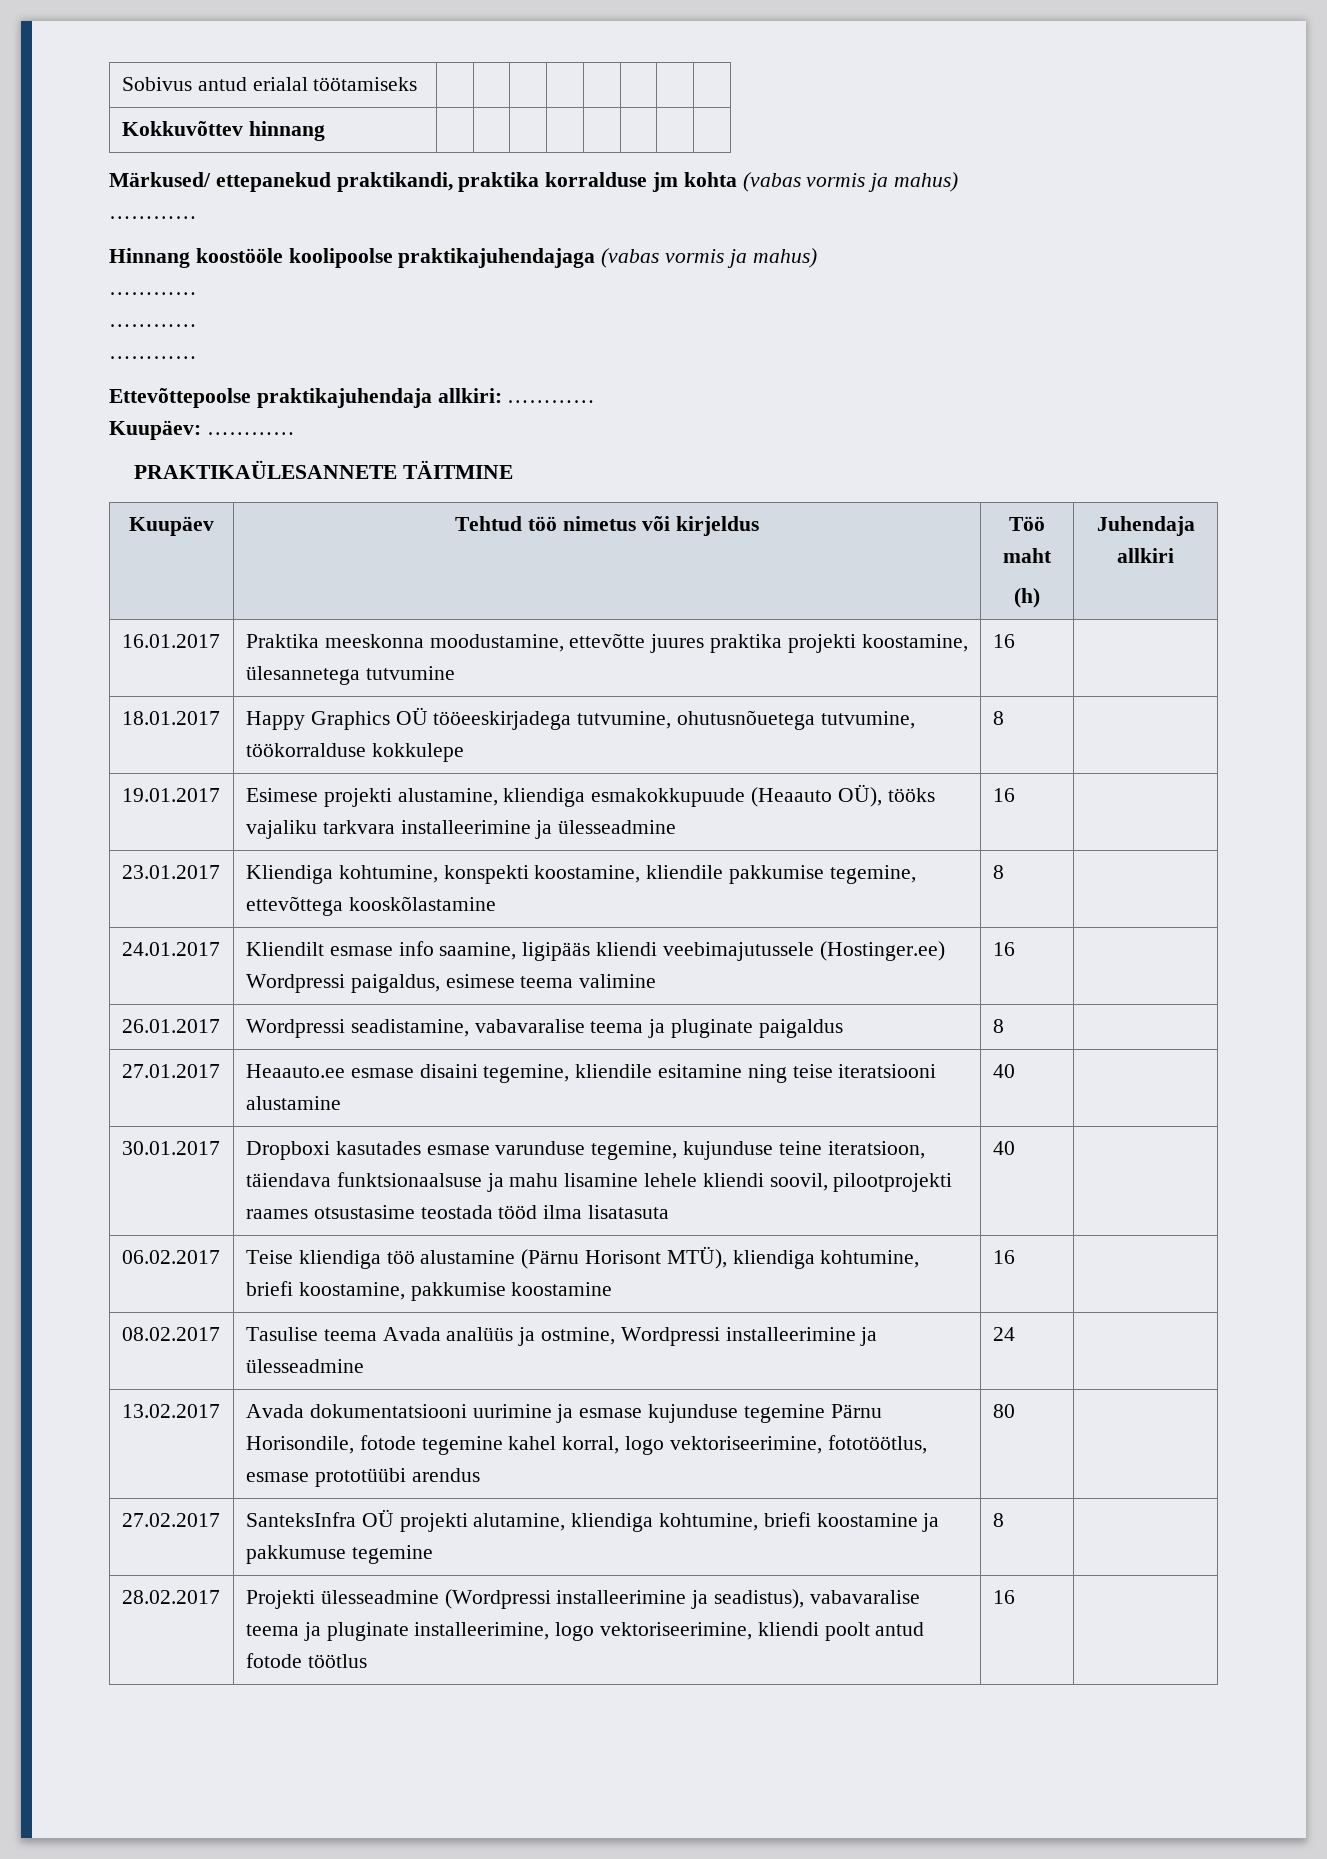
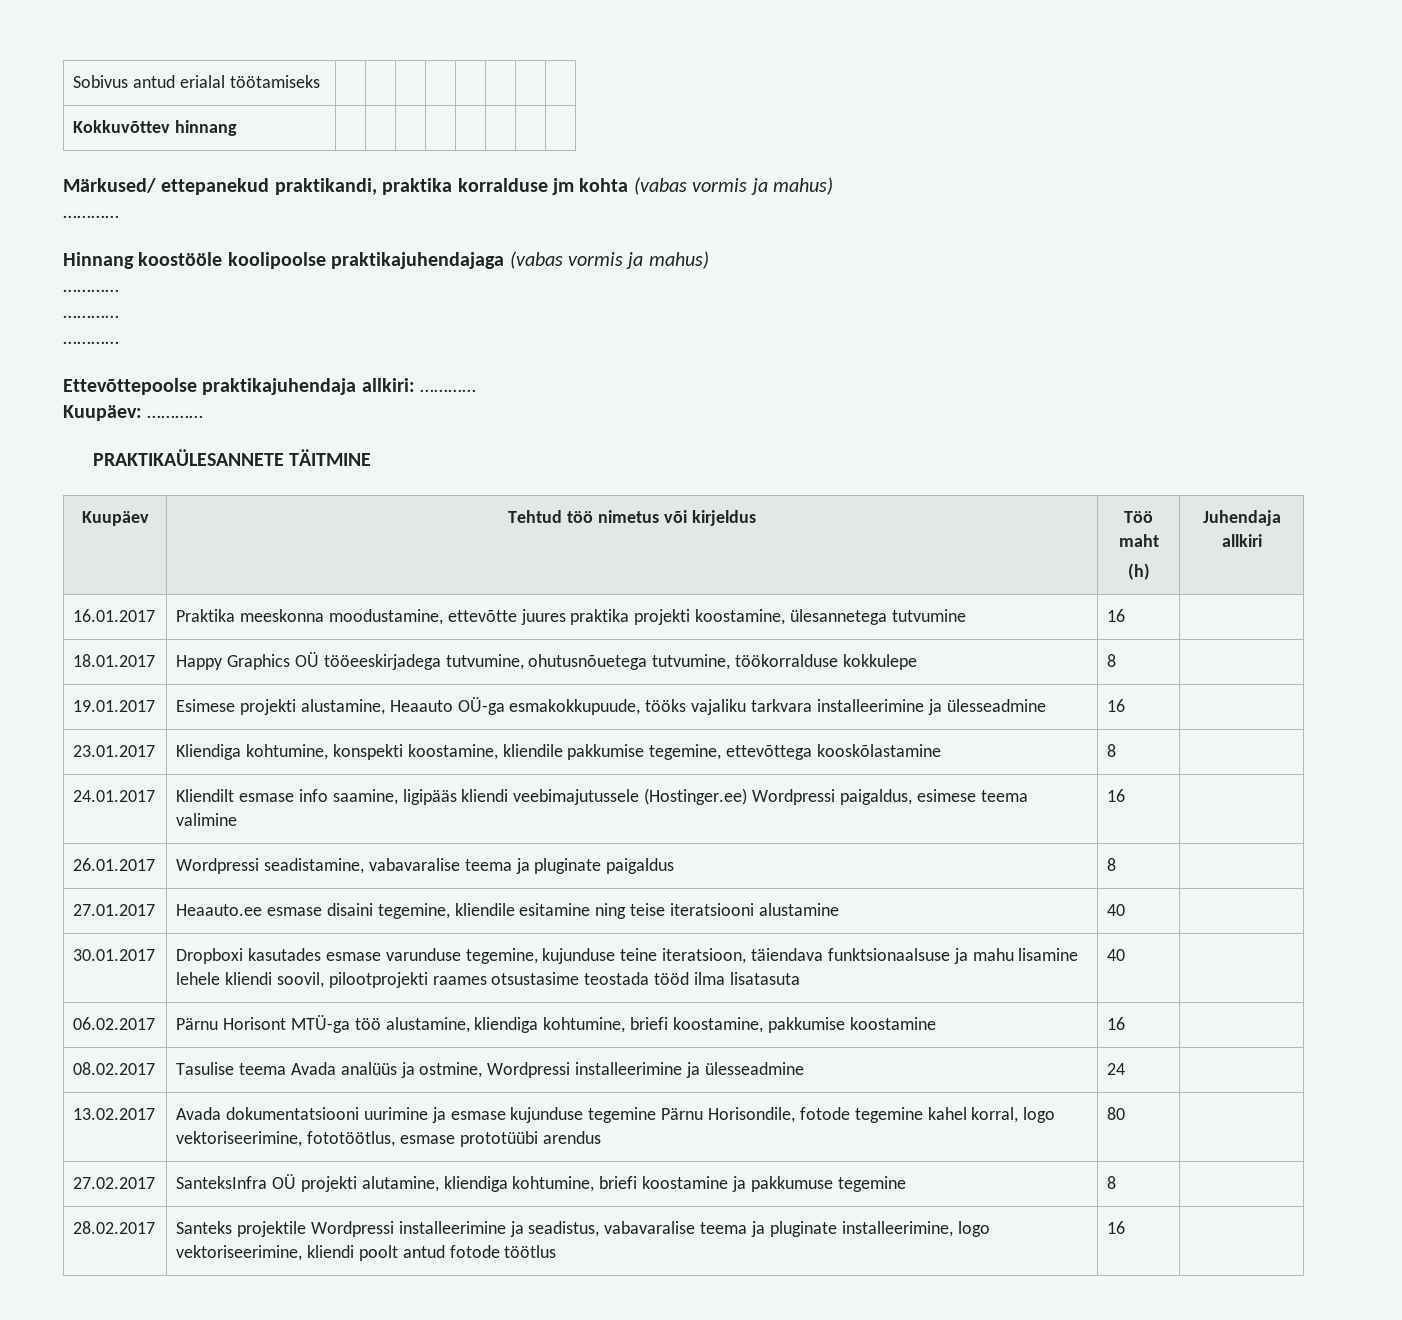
- 19.01.2017 | Esimese projekti alustamine, kliendiga esmakokkupuude (Heaauto OÜ), tööks vajaliku tarkvara installeerimine ja ülesseadmine | 16 |
+ 19.01.2017 | Esimese projekti alustamine, Heaauto OÜ-ga esmakokkupuude, tööks vajaliku tarkvara installeerimine ja ülesseadmine | 16 |
- 06.02.2017 | Teise kliendiga töö alustamine (Pärnu Horisont MTÜ), kliendiga kohtumine, briefi koostamine, pakkumise koostamine | 16 |
+ 06.02.2017 | Pärnu Horisont MTÜ-ga töö alustamine, kliendiga kohtumine, briefi koostamine, pakkumise koostamine | 16 |
- 28.02.2017 | Projekti ülesseadmine (Wordpressi installeerimine ja seadistus), vabavaralise teema ja pluginate installeerimine, logo vektoriseerimine, kliendi poolt antud fotode töötlus | 16 |
+ 28.02.2017 | Santeks projektile Wordpressi installeerimine ja seadistus, vabavaralise teema ja pluginate installeerimine, logo vektoriseerimine, kliendi poolt antud fotode töötlus | 16 |

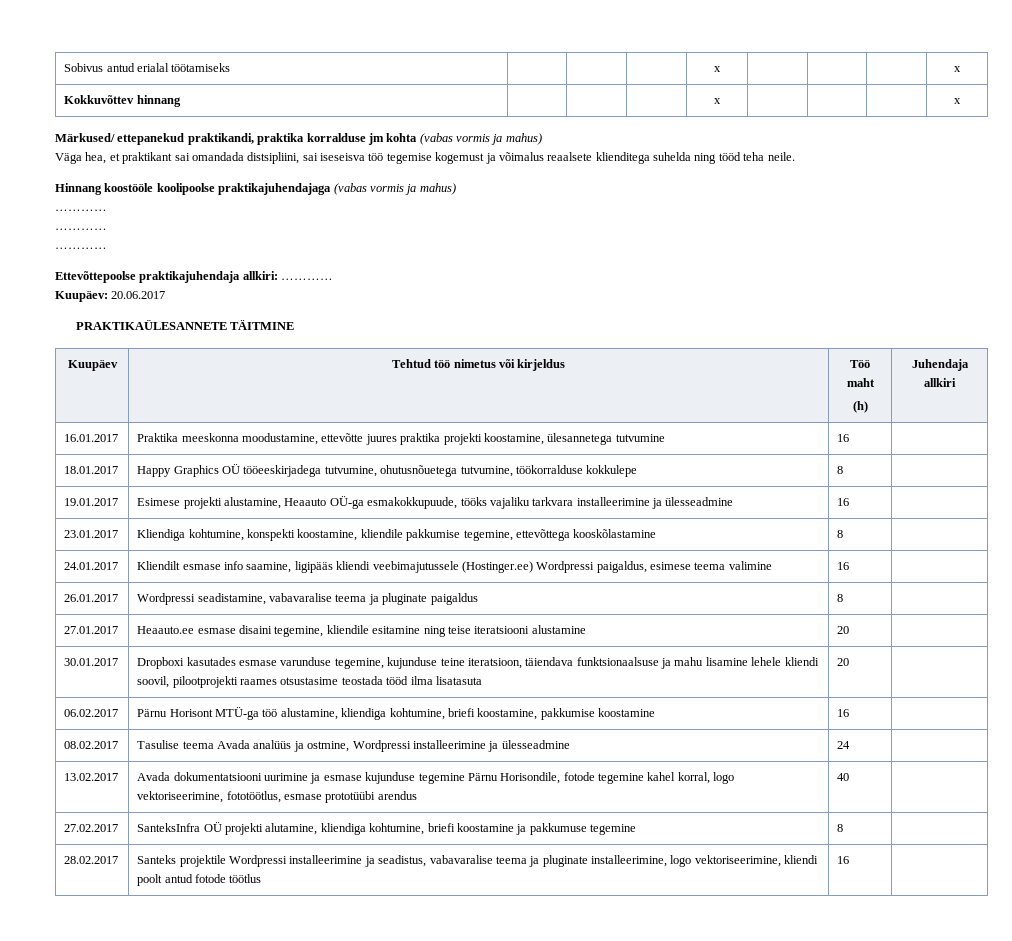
- Sobivus antud erialal töötamiseks | | | | | | | |
+ Sobivus antud erialal töötamiseks | | | | x | | | | x
- Kokkuvõttev hinnang | | | | | | | |
+ Kokkuvõttev hinnang | | | | x | | | | x
  Märkused/ ettepanekud praktikandi, praktika korralduse jm kohta (vabas vormis ja mahus)
- …………
+ Väga hea, et praktikant sai omandada distsipliini, sai iseseisva töö tegemise kogemust ja võimalus reaalsete klienditega suhelda ning tööd teha neile.
- Kuupäev: …………
+ Kuupäev: 20.06.2017
- 27.01.2017 | Heaauto.ee esmase disaini tegemine, kliendile esitamine ning teise iteratsiooni alustamine | 40 |
+ 27.01.2017 | Heaauto.ee esmase disaini tegemine, kliendile esitamine ning teise iteratsiooni alustamine | 20 |
- 30.01.2017 | Dropboxi kasutades esmase varunduse tegemine, kujunduse teine iteratsioon, täiendava funktsionaalsuse ja mahu lisamine lehele kliendi soovil, pilootprojekti raames otsustasime teostada tööd ilma lisatasuta | 40 |
+ 30.01.2017 | Dropboxi kasutades esmase varunduse tegemine, kujunduse teine iteratsioon, täiendava funktsionaalsuse ja mahu lisamine lehele kliendi soovil, pilootprojekti raames otsustasime teostada tööd ilma lisatasuta | 20 |
- 13.02.2017 | Avada dokumentatsiooni uurimine ja esmase kujunduse tegemine Pärnu Horisondile, fotode tegemine kahel korral, logo vektoriseerimine, fototöötlus, esmase prototüübi arendus | 80 |
+ 13.02.2017 | Avada dokumentatsiooni uurimine ja esmase kujunduse tegemine Pärnu Horisondile, fotode tegemine kahel korral, logo vektoriseerimine, fototöötlus, esmase prototüübi arendus | 40 |

